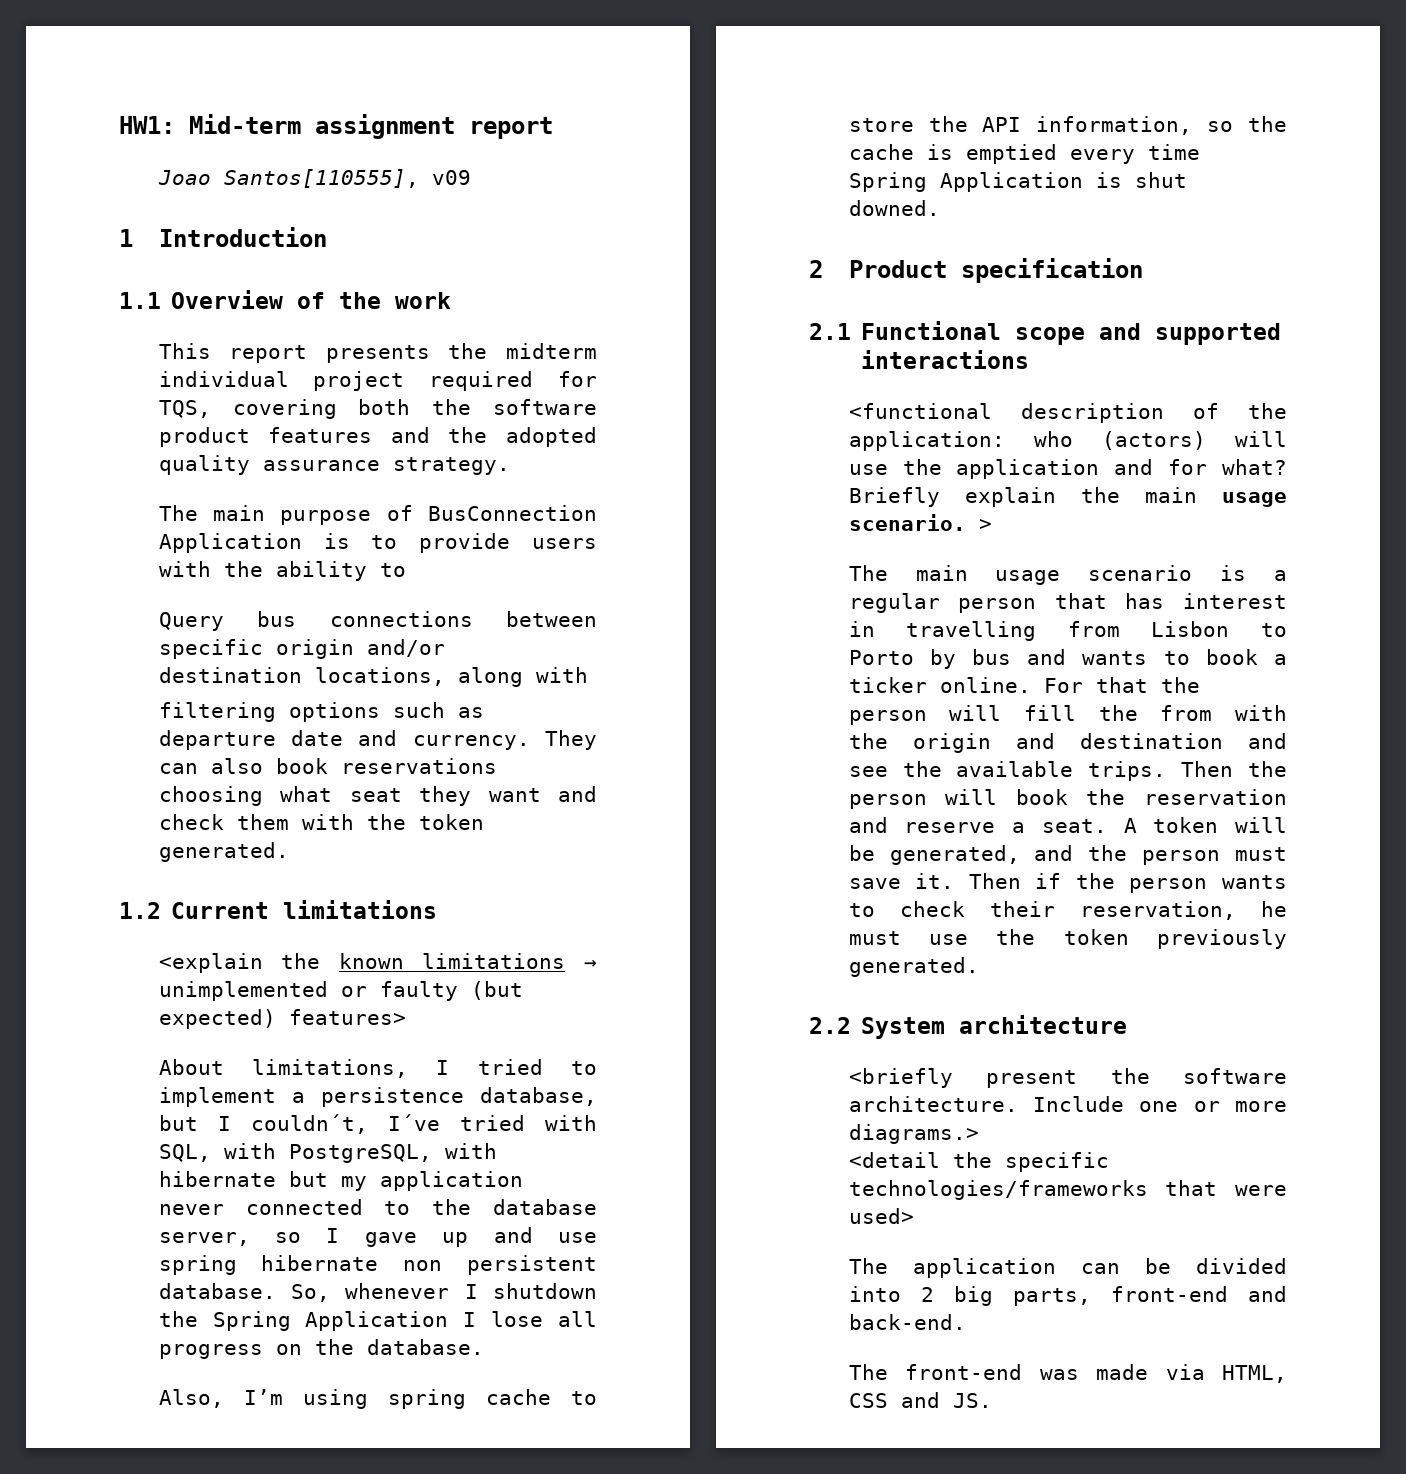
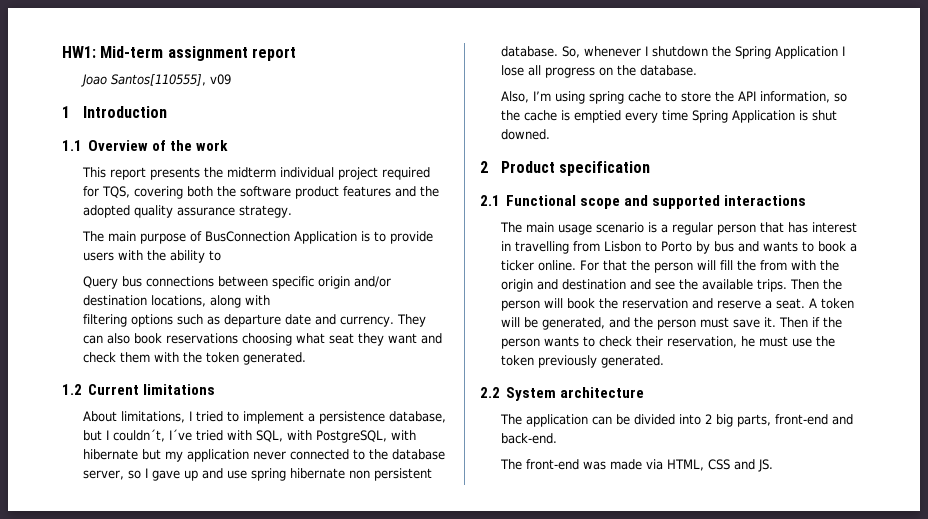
- <explain the known limitations → unimplemented or faulty (but expected) features>
- <functional description of the application: who (actors) will use the application and for what? Briefly explain the main usage scenario. >
- <briefly present the software architecture. Include one or more diagrams.>
- <detail the specific technologies/frameworks that were used>

